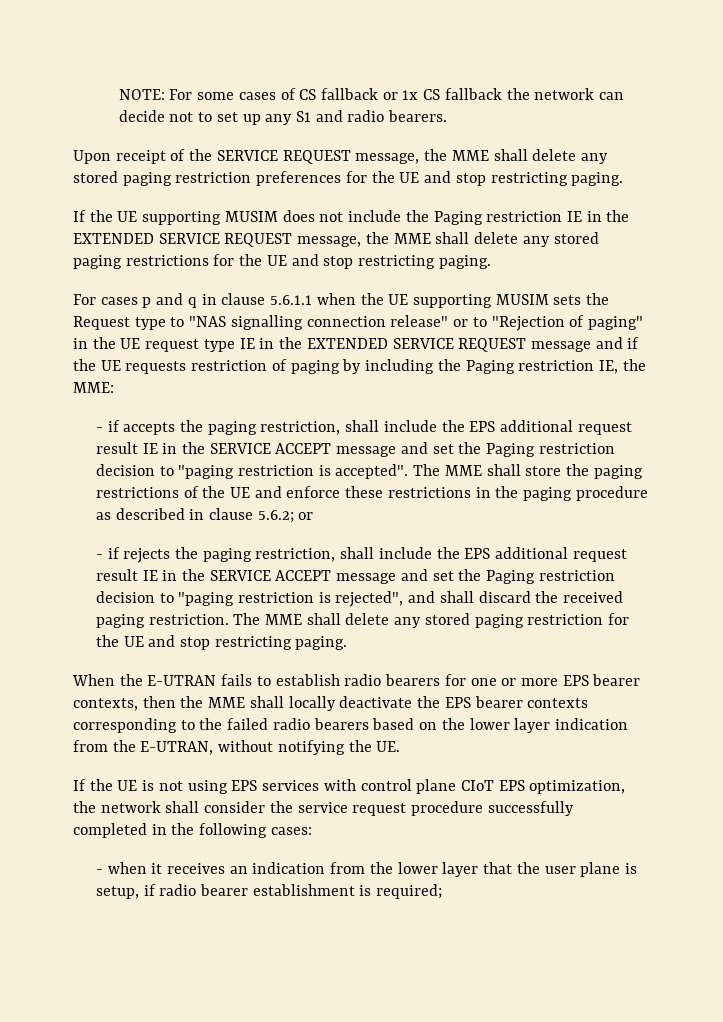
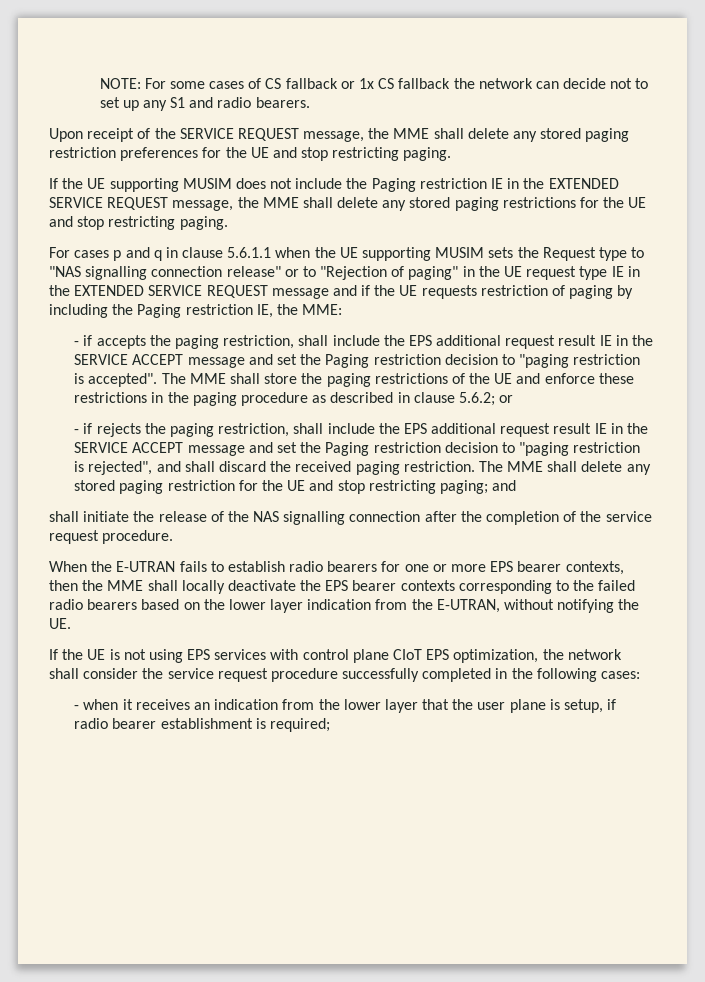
- The MME shall delete any stored paging restriction for the UE and stop restricting paging.
+ The MME shall delete any stored paging restriction for the UE and stop restricting paging; and
+ shall initiate the release of the NAS signalling connection after the completion of the service request procedure.

